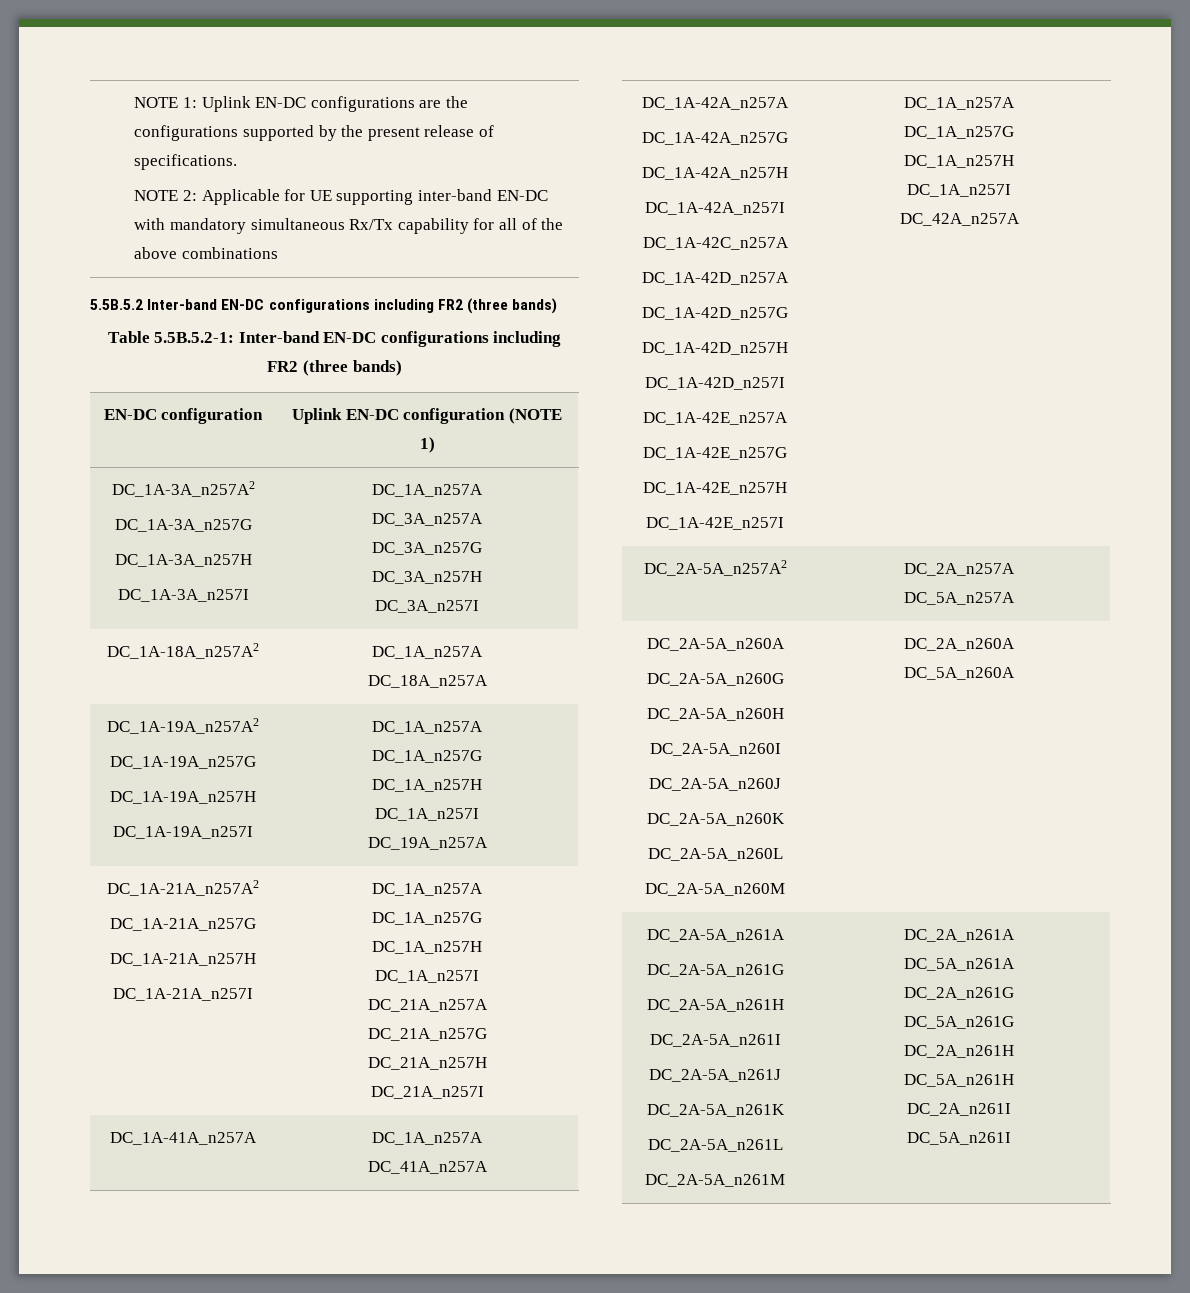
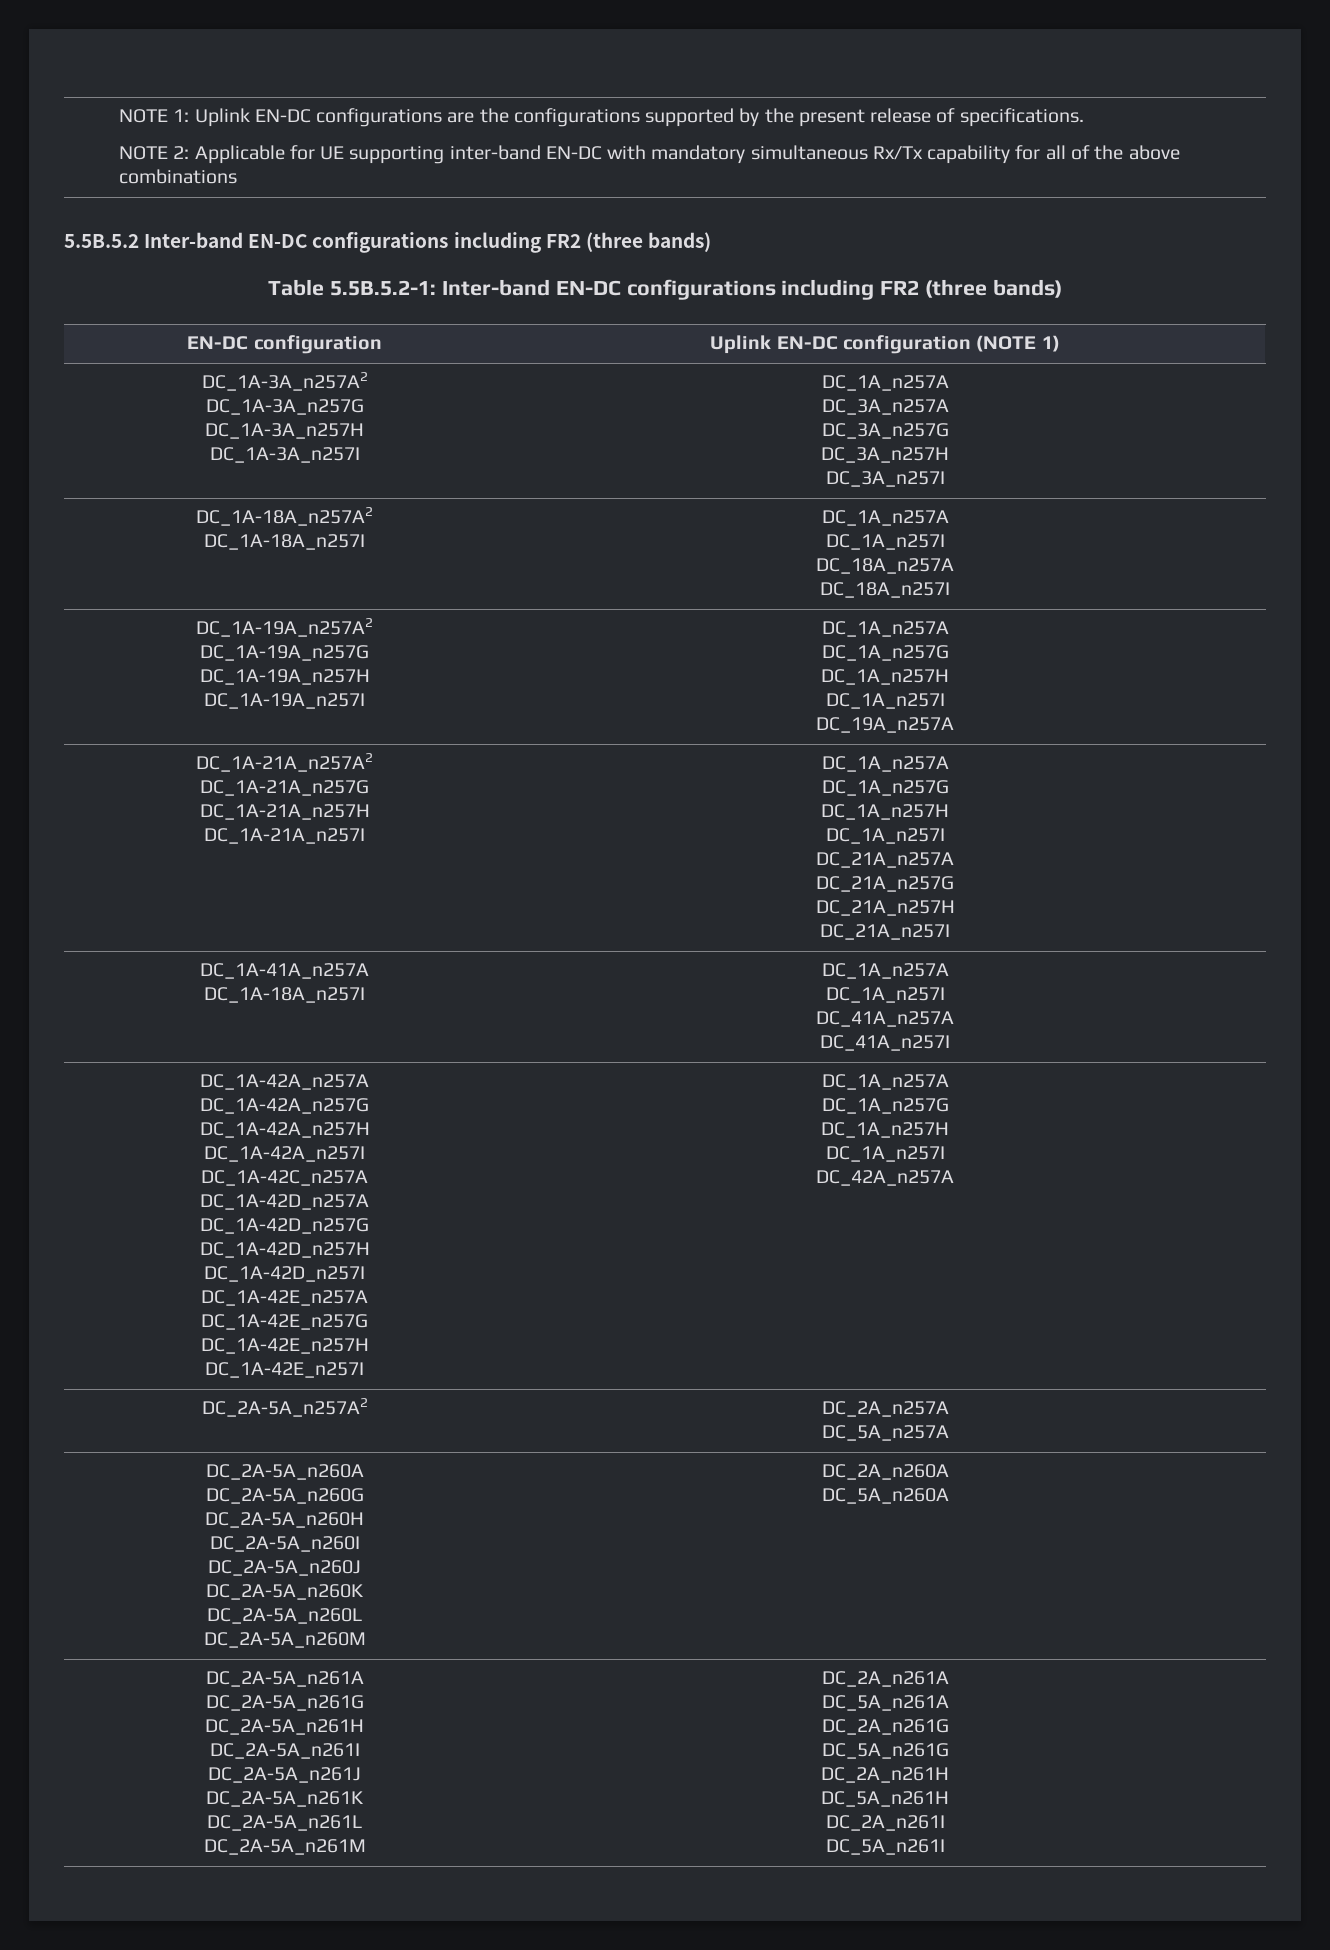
- DC_1A-18A_n257A2 | DC_1A_n257A
+ DC_1A-18A_n257A2
+ DC_1A-18A_n257I | DC_1A_n257A
+ DC_1A_n257I
  DC_18A_n257A
+ DC_18A_n257I
- DC_1A-41A_n257A | DC_1A_n257A
+ DC_1A-41A_n257A
+ DC_1A-18A_n257I | DC_1A_n257A
+ DC_1A_n257I
  DC_41A_n257A
+ DC_41A_n257I

